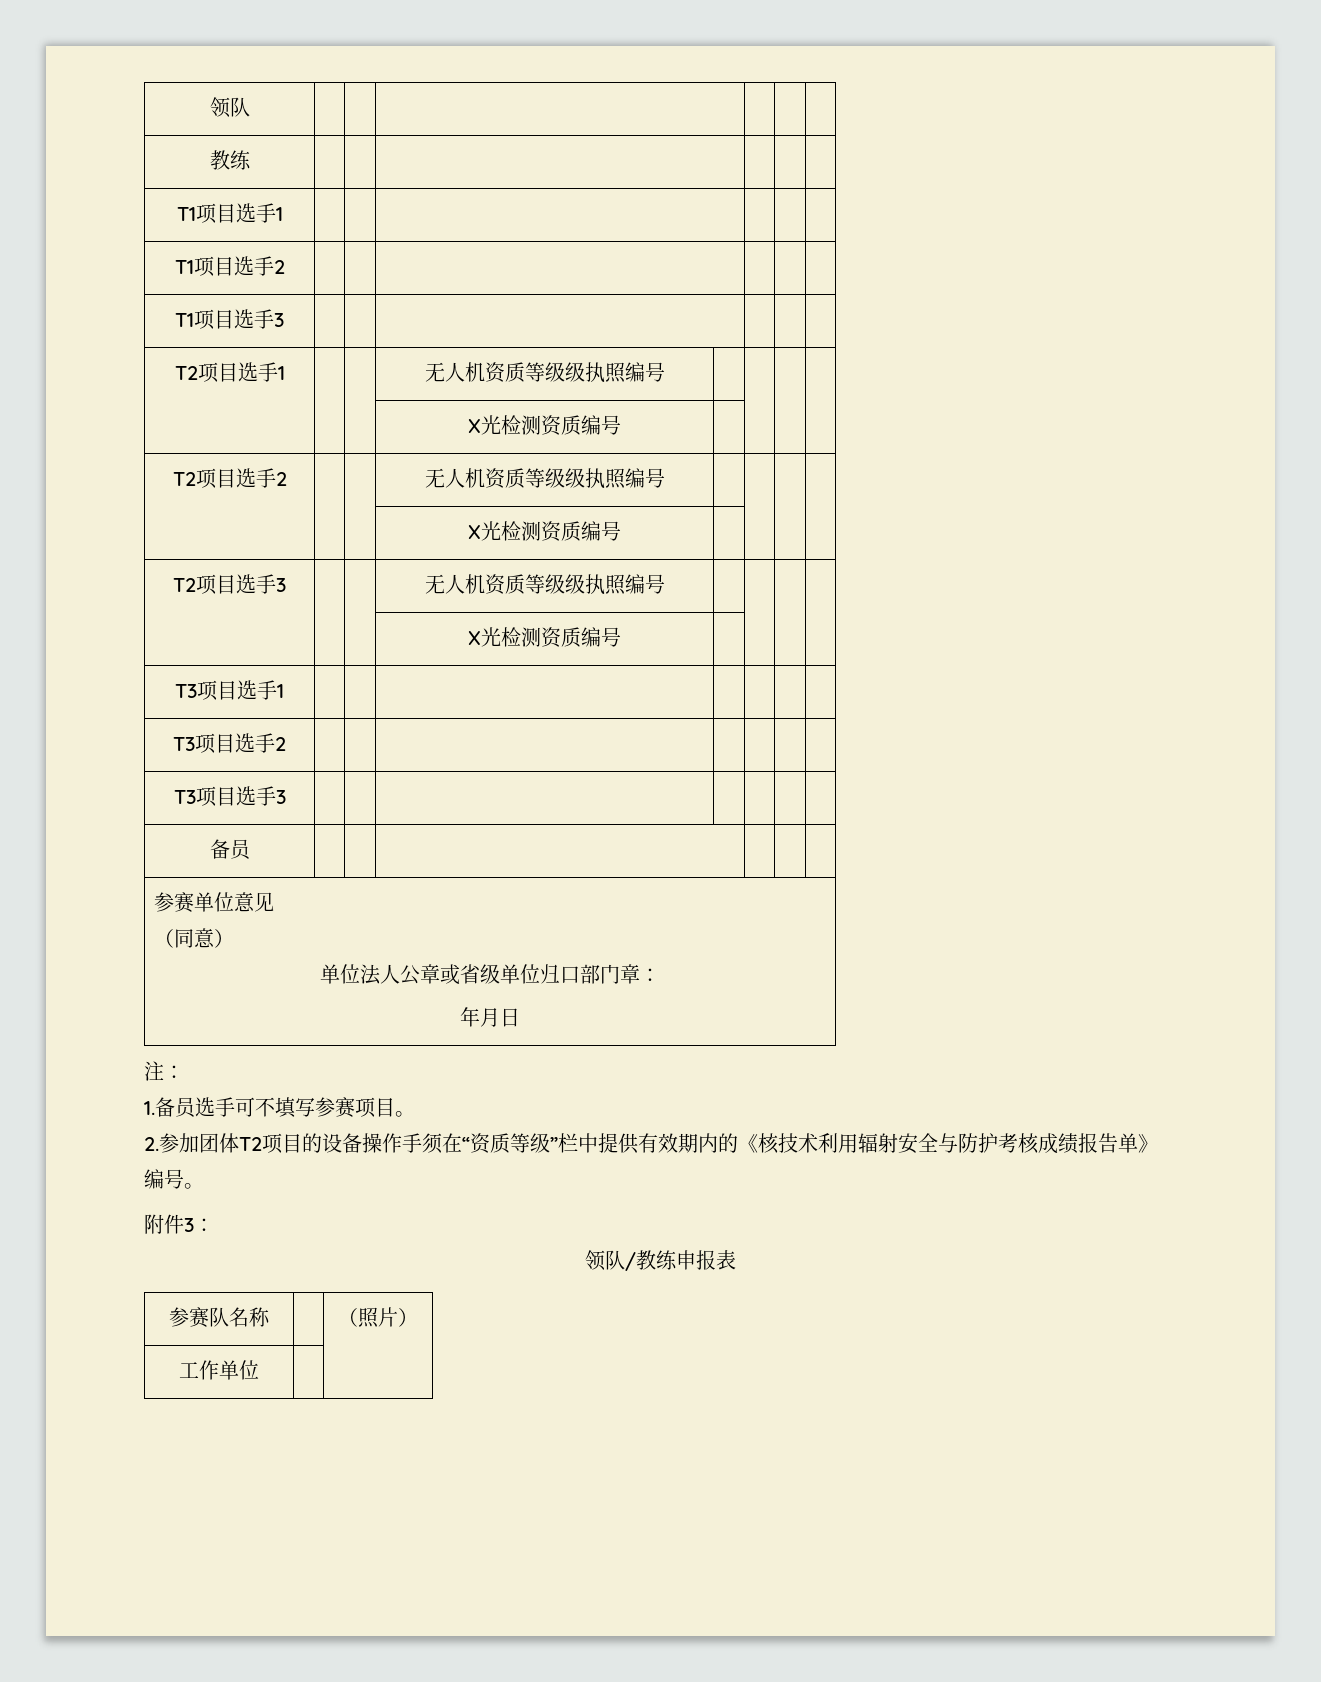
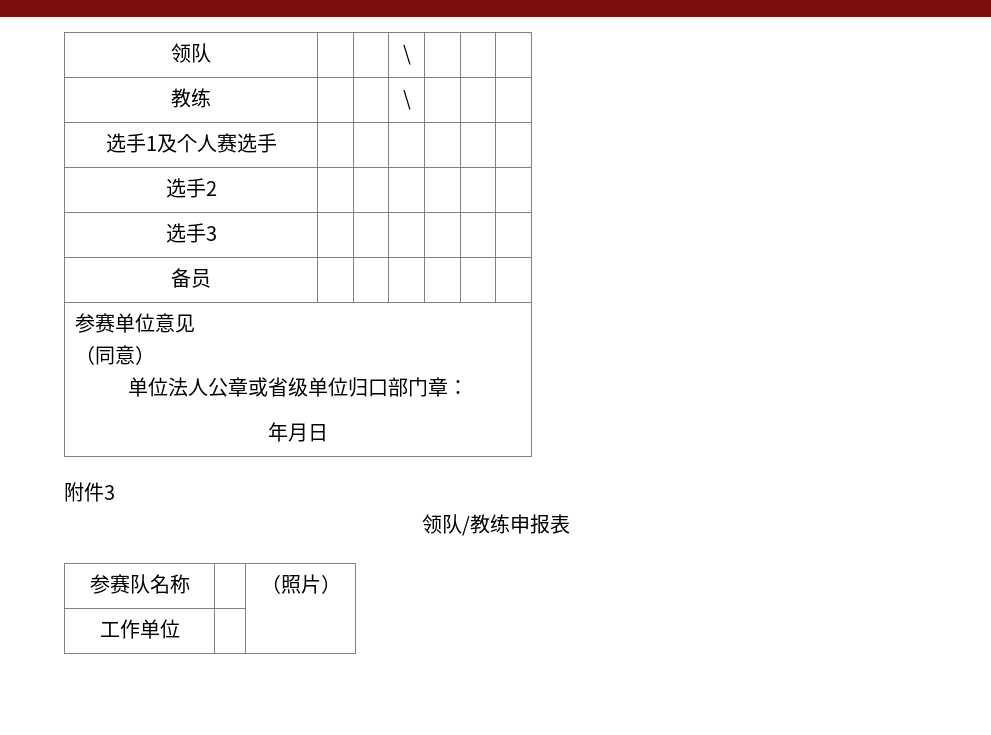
- 领队 | | | | | |
+ 领队 | | | \ | | |
- 教练 | | | | | |
- T1项目选手1 | | | | | |
- T1项目选手2 | | | | | |
+ 教练 | | | \ | | |
+ 选手1及个人赛选手 | | | | | |
+ 选手2 | | | | | |
- T1项目选手3 | | | | | |
- T2项目选手1 | | | 无人机资质等级级执照编号 | | | |
- | | | X光检测资质编号 | | | |
- T2项目选手2 | | | 无人机资质等级级执照编号 | | | |
- | | | X光检测资质编号 | | | |
- T2项目选手3 | | | 无人机资质等级级执照编号 | | | |
- | | | X光检测资质编号 | | | |
- T3项目选手1 | | | | | | |
- T3项目选手2 | | | | | | |
- T3项目选手3 | | | | | | |
+ 选手3 | | | | | |
- 注：
- 1.备员选手可不填写参赛项目。
- 2.参加团体T2项目的设备操作手须在“资质等级”栏中提供有效期内的《核技术利用辐射安全与防护考核成绩报告单》编号。
- 附件3：
+ 附件3

